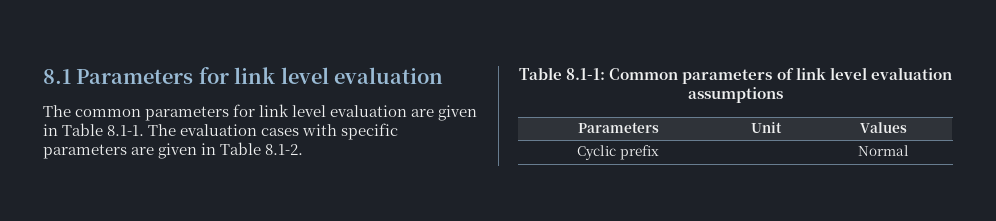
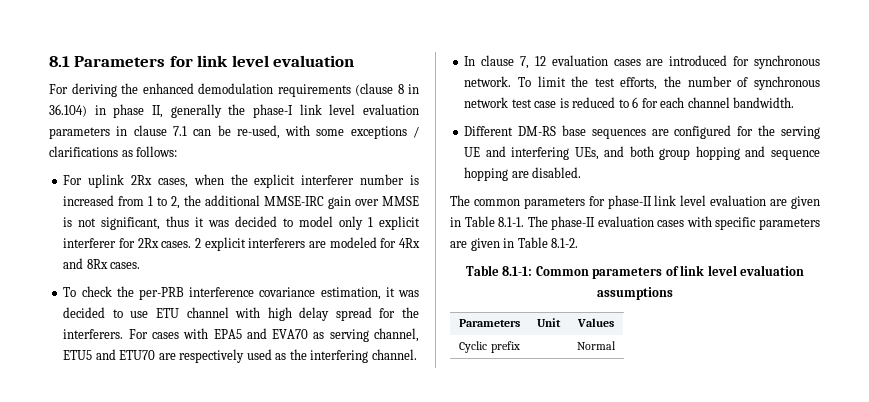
+ For deriving the enhanced demodulation requirements (clause 8 in 36.104) in phase II, generally the phase-I link level evaluation parameters in clause 7.1 can be re-used, with some exceptions / clarifications as follows:
+ For uplink 2Rx cases, when the explicit interferer number is increased from 1 to 2, the additional MMSE-IRC gain over MMSE is not significant, thus it was decided to model only 1 explicit interferer for 2Rx cases. 2 explicit interferers are modeled for 4Rx and 8Rx cases.
+ To check the per-PRB interference covariance estimation, it was decided to use ETU channel with high delay spread for the interferers. For cases with EPA5 and EVA70 as serving channel, ETU5 and ETU70 are respectively used as the interfering channel.
+ In clause 7, 12 evaluation cases are introduced for synchronous network. To limit the test efforts, the number of synchronous network test case is reduced to 6 for each channel bandwidth.
+ Different DM-RS base sequences are configured for the serving UE and interfering UEs, and both group hopping and sequence hopping are disabled.
- The common parameters for link level evaluation are given in Table 8.1-1. The evaluation cases with specific parameters are given in Table 8.1-2.
+ The common parameters for phase-II link level evaluation are given in Table 8.1-1. The phase-II evaluation cases with specific parameters are given in Table 8.1-2.

